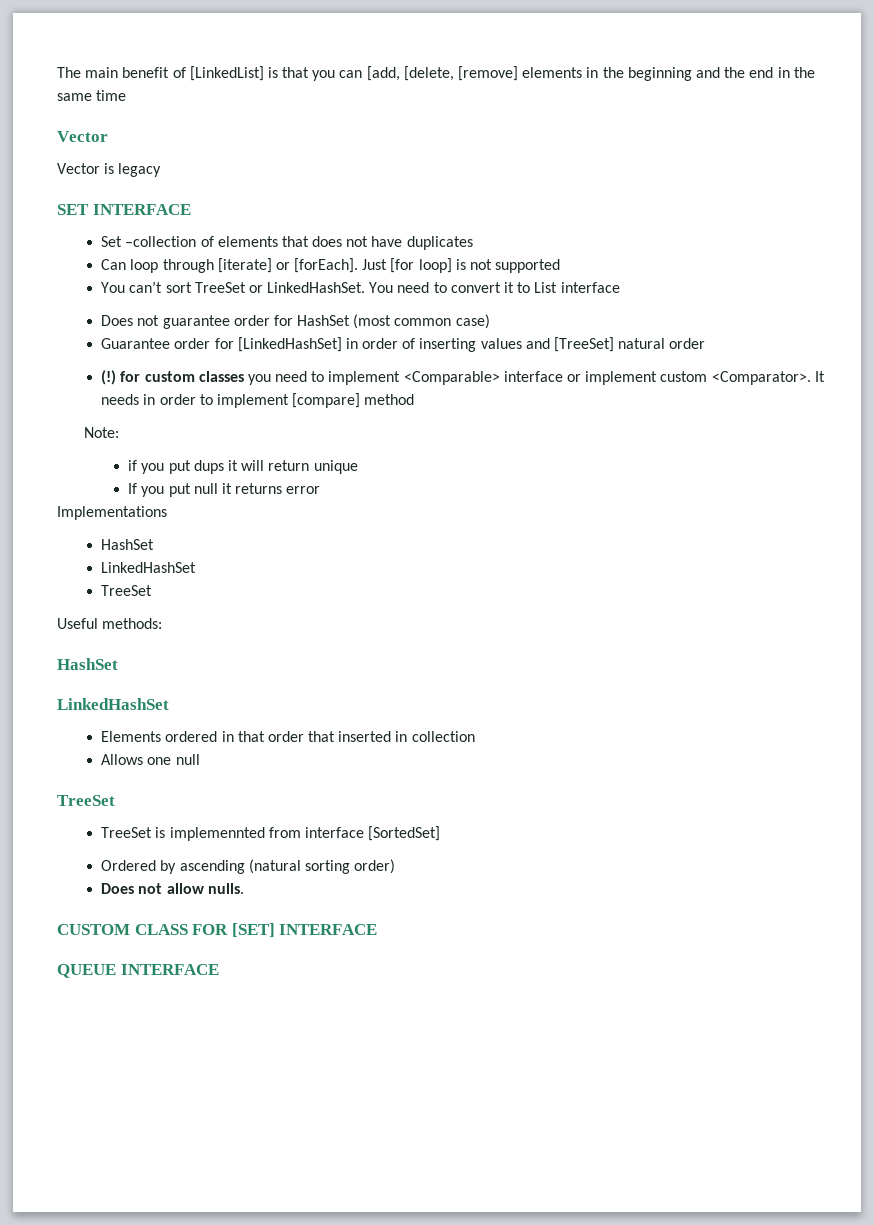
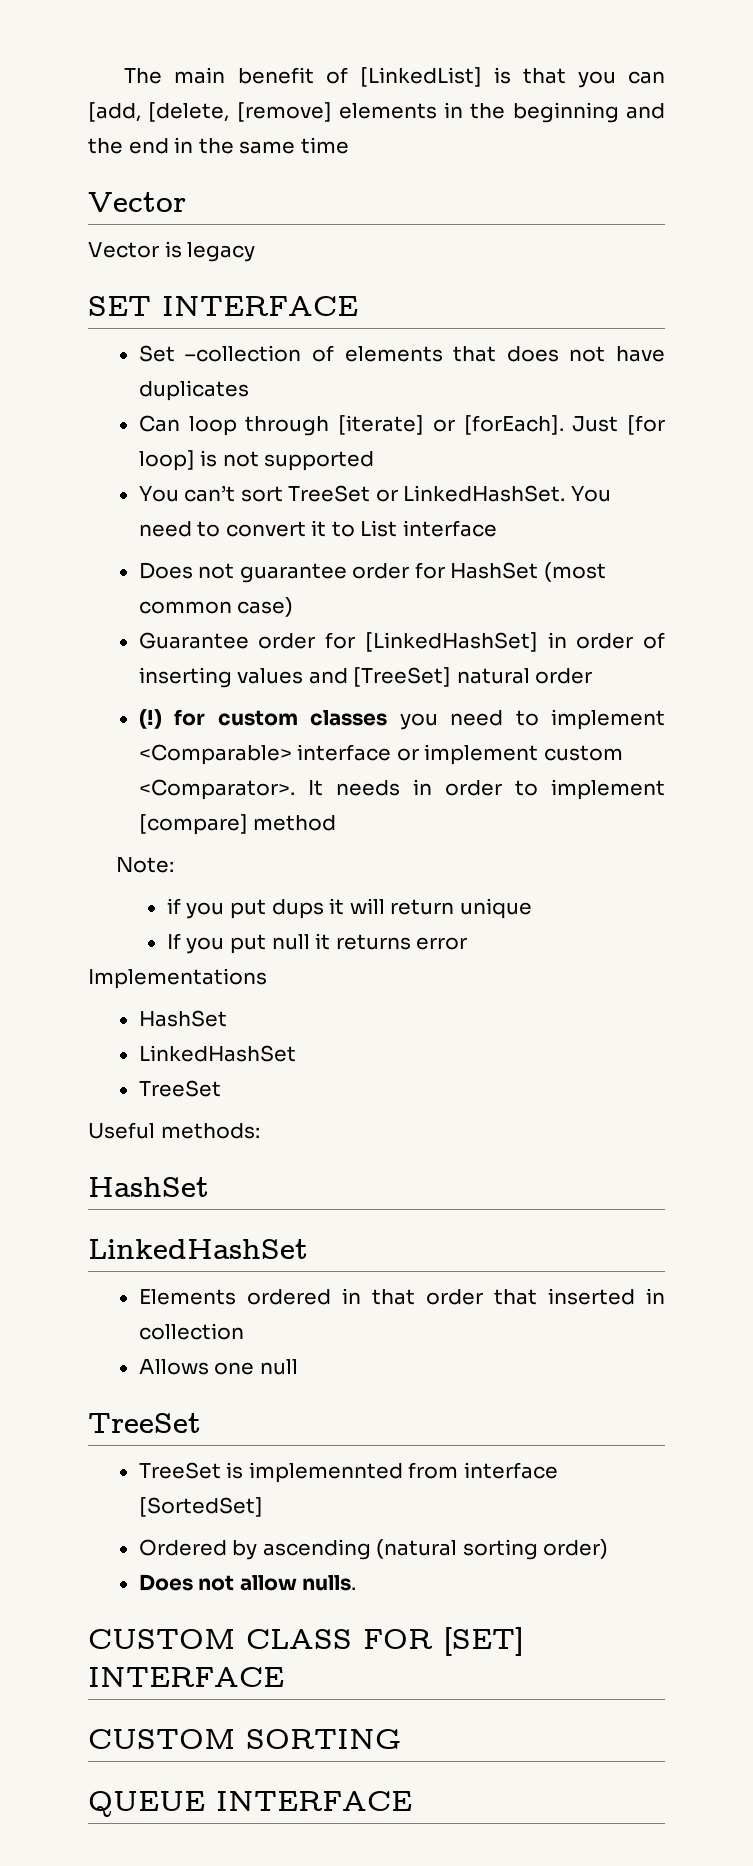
+ CUSTOM SORTING

